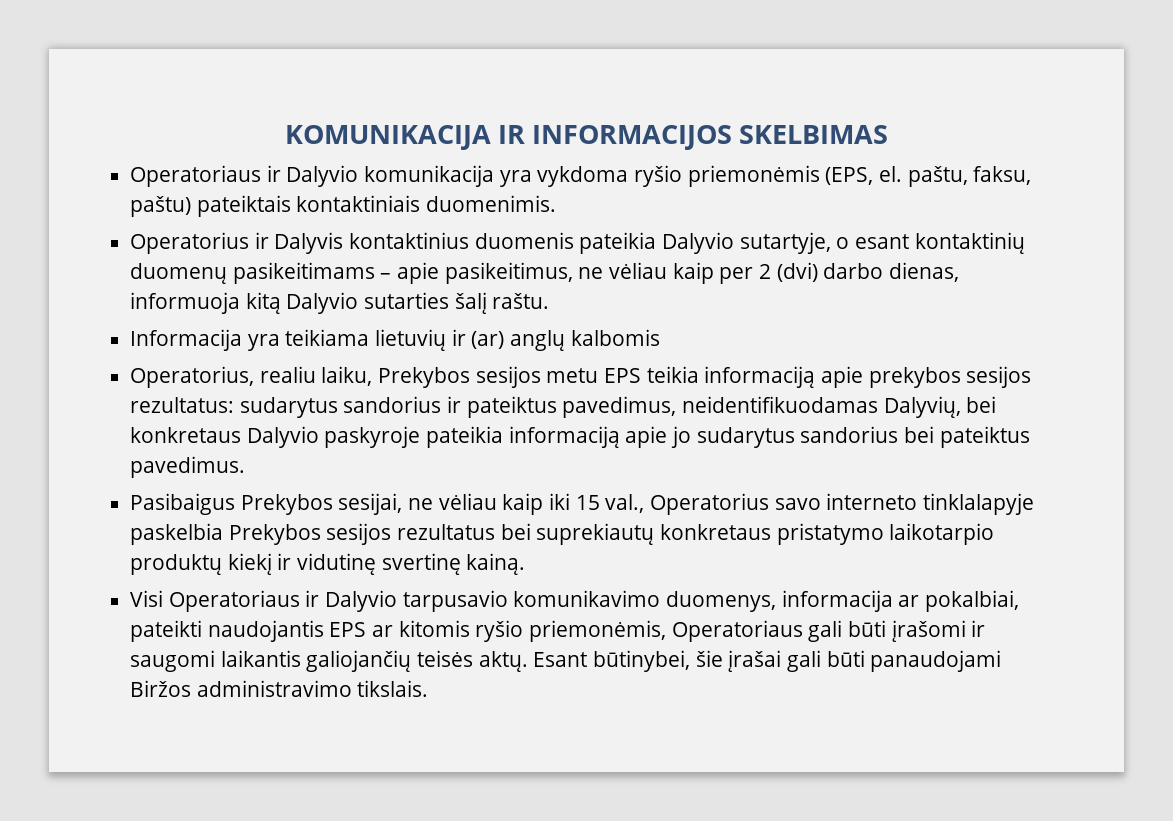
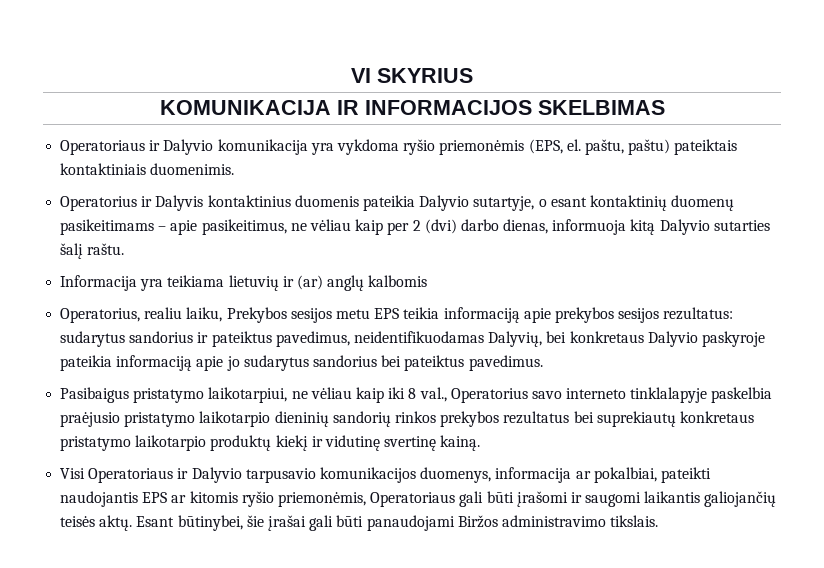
+ VI SKYRIUS
- Operatoriaus ir Dalyvio komunikacija yra vykdoma ryšio priemonėmis (EPS, el. paštu, faksu, paštu) pateiktais kontaktiniais duomenimis.
+ Operatoriaus ir Dalyvio komunikacija yra vykdoma ryšio priemonėmis (EPS, el. paštu, paštu) pateiktais kontaktiniais duomenimis.
- Pasibaigus Prekybos sesijai, ne vėliau kaip iki 15 val., Operatorius savo interneto tinklalapyje paskelbia Prekybos sesijos rezultatus bei suprekiautų konkretaus pristatymo laikotarpio produktų kiekį ir vidutinę svertinę kainą.
+ Pasibaigus pristatymo laikotarpiui, ne vėliau kaip iki 8 val., Operatorius savo interneto tinklalapyje paskelbia praėjusio pristatymo laikotarpio dieninių sandorių rinkos prekybos rezultatus bei suprekiautų konkretaus pristatymo laikotarpio produktų kiekį ir vidutinę svertinę kainą.
- Visi Operatoriaus ir Dalyvio tarpusavio komunikavimo duomenys, informacija ar pokalbiai, pateikti naudojantis EPS ar kitomis ryšio priemonėmis, Operatoriaus gali būti įrašomi ir saugomi laikantis galiojančių teisės aktų.
+ Visi Operatoriaus ir Dalyvio tarpusavio komunikacijos duomenys, informacija ar pokalbiai, pateikti naudojantis EPS ar kitomis ryšio priemonėmis, Operatoriaus gali būti įrašomi ir saugomi laikantis galiojančių teisės aktų.

